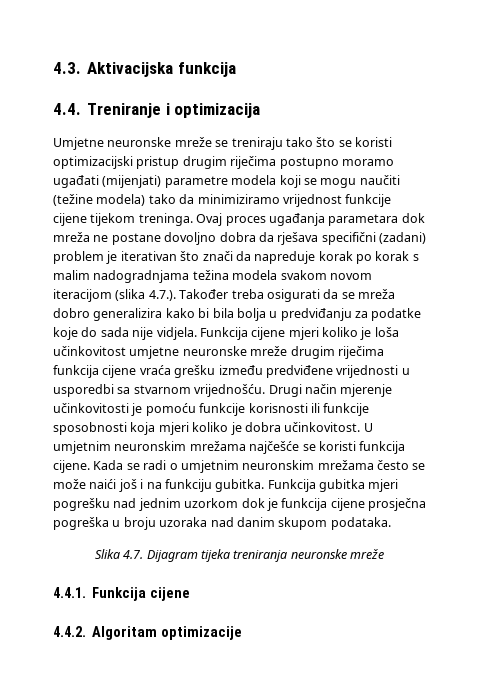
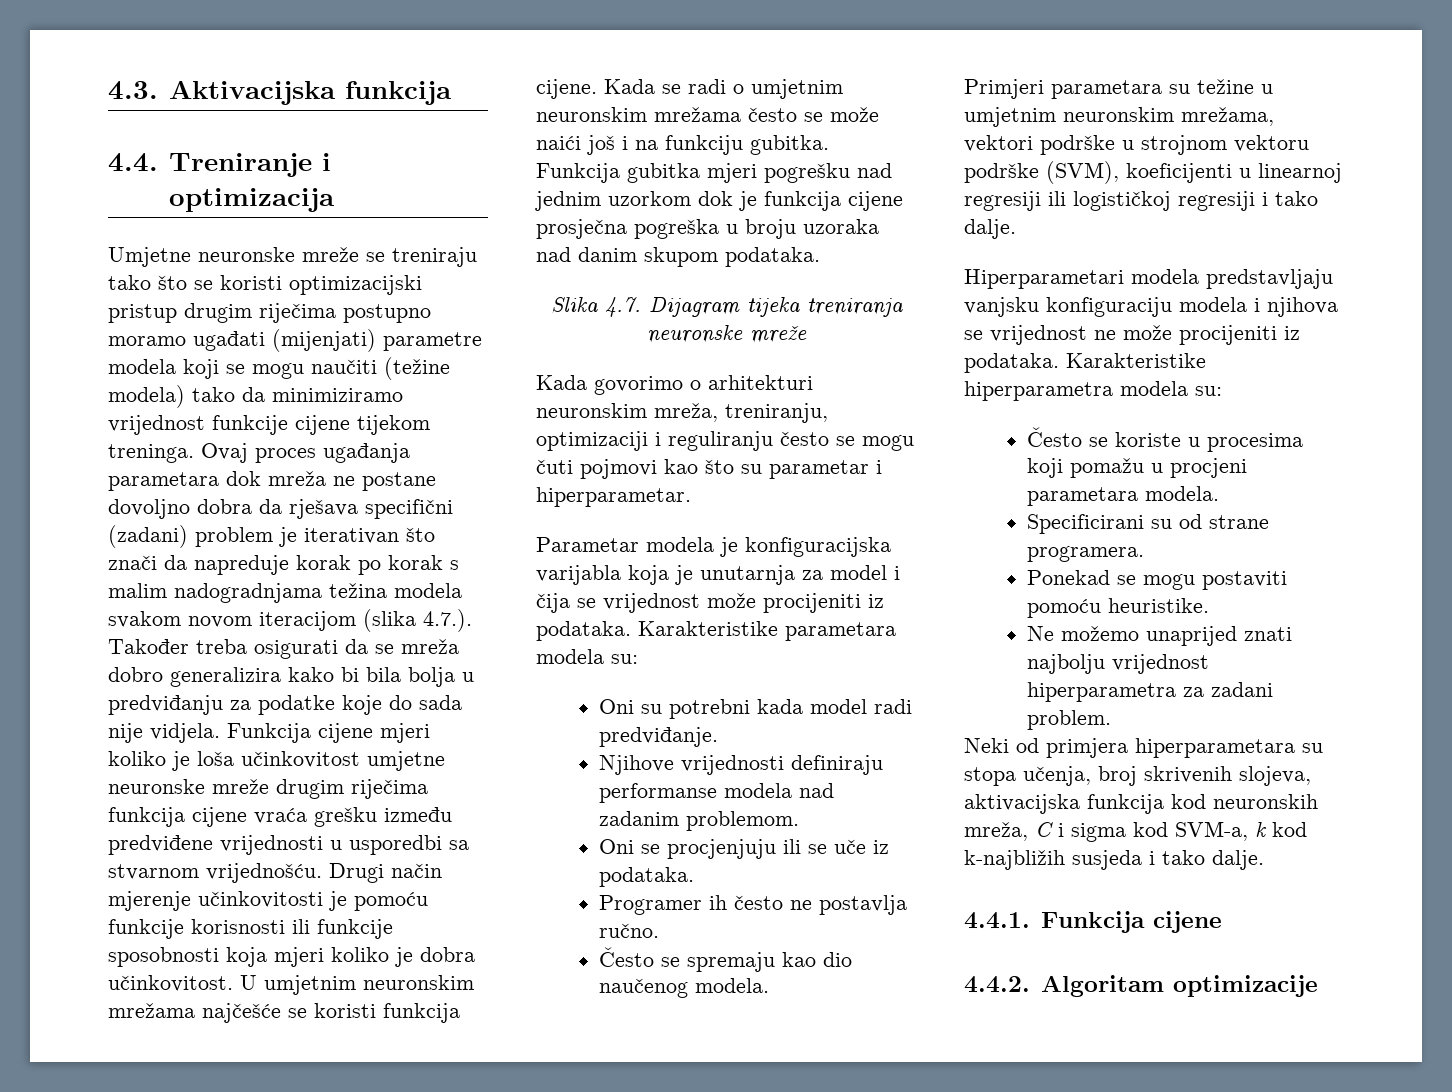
+ Kada govorimo o arhitekturi neuronskim mreža, treniranju, optimizaciji i reguliranju često se mogu čuti pojmovi kao što su parametar i hiperparametar.
+ Parametar modela je konfiguracijska varijabla koja je unutarnja za model i čija se vrijednost može procijeniti iz podataka. Karakteristike parametara modela su:
+ Oni su potrebni kada model radi predviđanje.
+ Njihove vrijednosti definiraju performanse modela nad zadanim problemom.
+ Oni se procjenjuju ili se uče iz podataka.
+ Programer ih često ne postavlja ručno.
+ Često se spremaju kao dio naučenog modela.
+ Primjeri parametara su težine u umjetnim neuronskim mrežama, vektori podrške u strojnom vektoru podrške (SVM), koeficijenti u linearnoj regresiji ili logističkoj regresiji i tako dalje.
+ Hiperparametari modela predstavljaju vanjsku konfiguraciju modela i njihova se vrijednost ne može procijeniti iz podataka. Karakteristike hiperparametra modela su:
+ Često se koriste u procesima koji pomažu u procjeni parametara modela.
+ Specificirani su od strane programera.
+ Ponekad se mogu postaviti pomoću heuristike.
+ Ne možemo unaprijed znati najbolju vrijednost hiperparametra za zadani problem.
+ Neki od primjera hiperparametara su stopa učenja, broj skrivenih slojeva, aktivacijska funkcija kod neuronskih mreža, C i sigma kod SVM-a, k kod k-najbližih susjeda i tako dalje.

